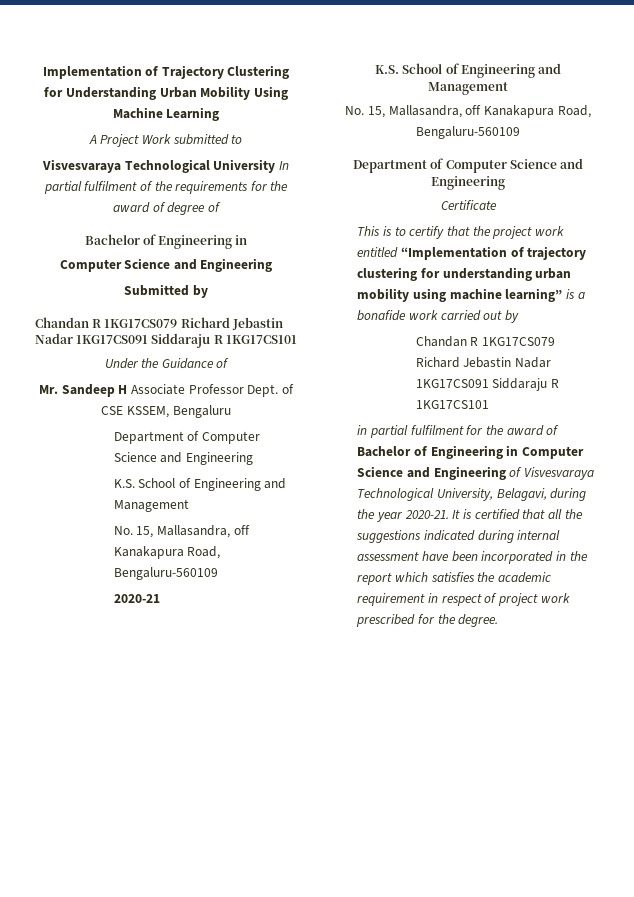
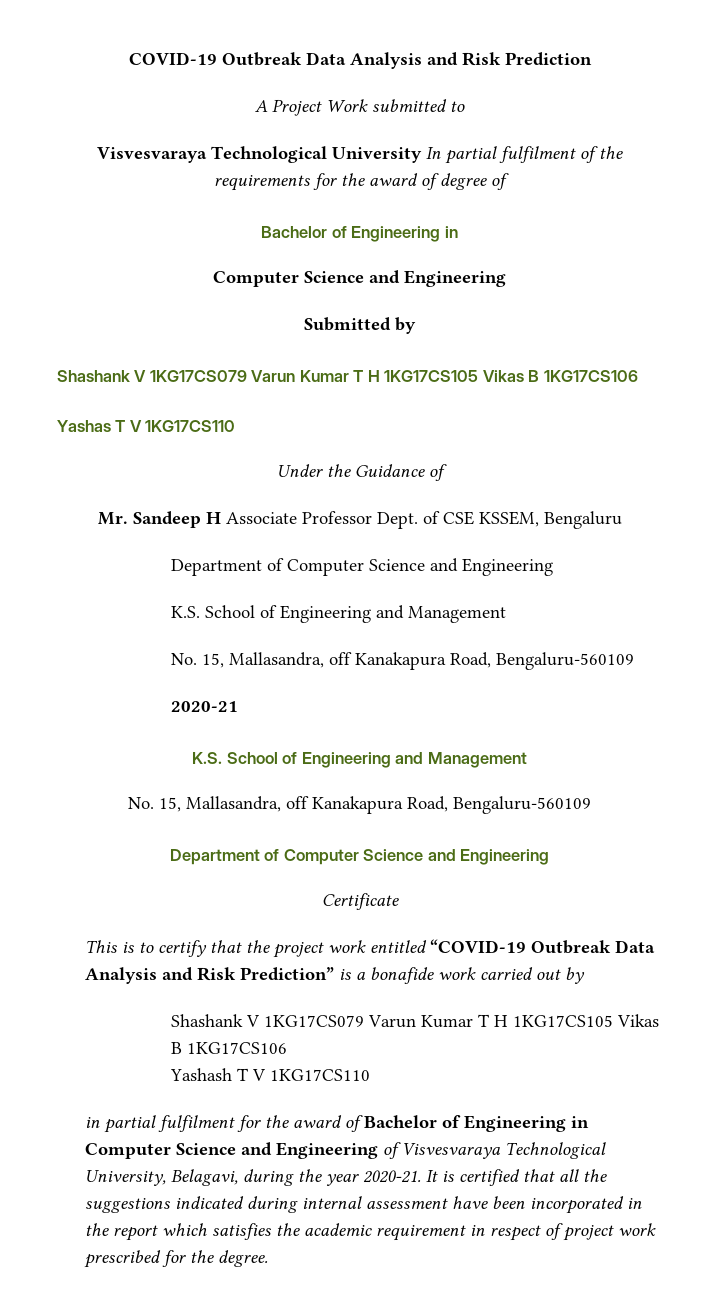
- Implementation of Trajectory Clustering for Understanding Urban Mobility Using Machine Learning
+ COVID-19 Outbreak Data Analysis and Risk Prediction
  Submitted by
- Chandan R 1KG17CS079 Richard Jebastin Nadar 1KG17CS091 Siddaraju R 1KG17CS101
+ Shashank V 1KG17CS079 Varun Kumar T H 1KG17CS105 Vikas B 1KG17CS106
+ Yashas T V 1KG17CS110
- This is to certify that the project work entitled “Implementation of trajectory clustering for understanding urban mobility using machine learning” is a bonafide work carried out by
- Chandan R 1KG17CS079 Richard Jebastin Nadar 1KG17CS091 Siddaraju R 1KG17CS101
+ This is to certify that the project work entitled “COVID-19 Outbreak Data Analysis and Risk Prediction” is a bonafide work carried out by
+ Shashank V 1KG17CS079 Varun Kumar T H 1KG17CS105 Vikas B 1KG17CS106
+ Yashash T V 1KG17CS110

